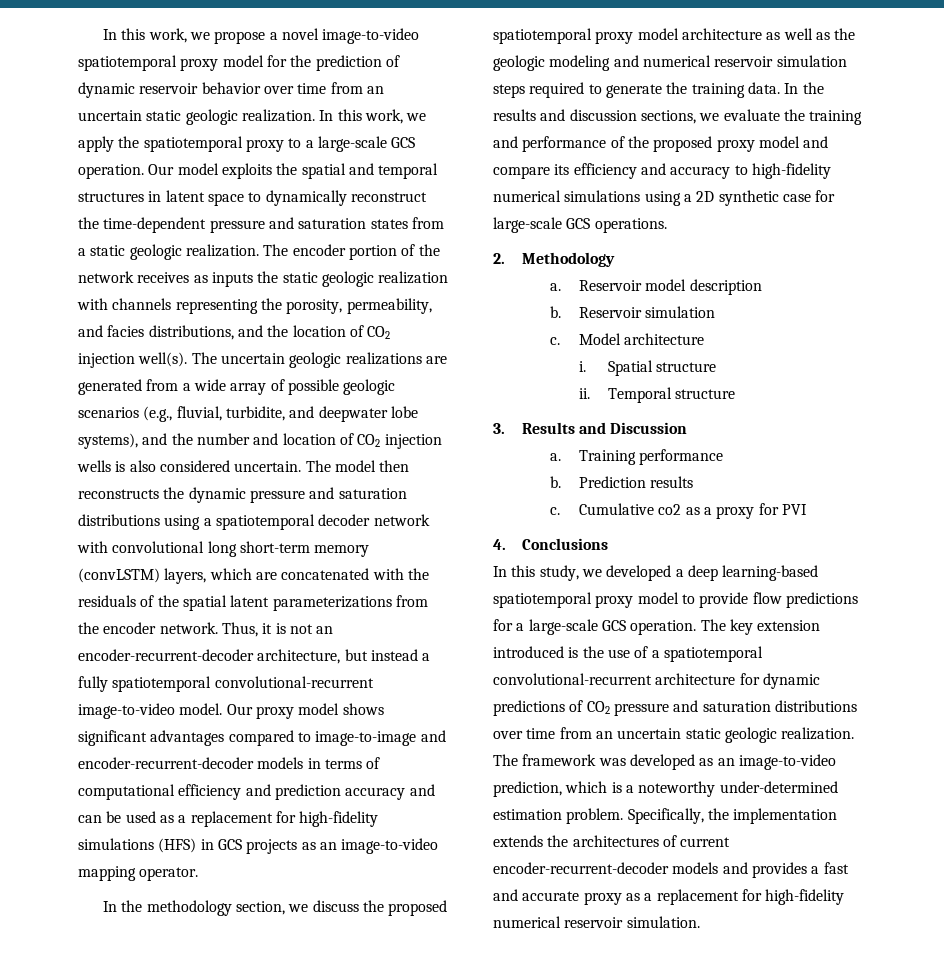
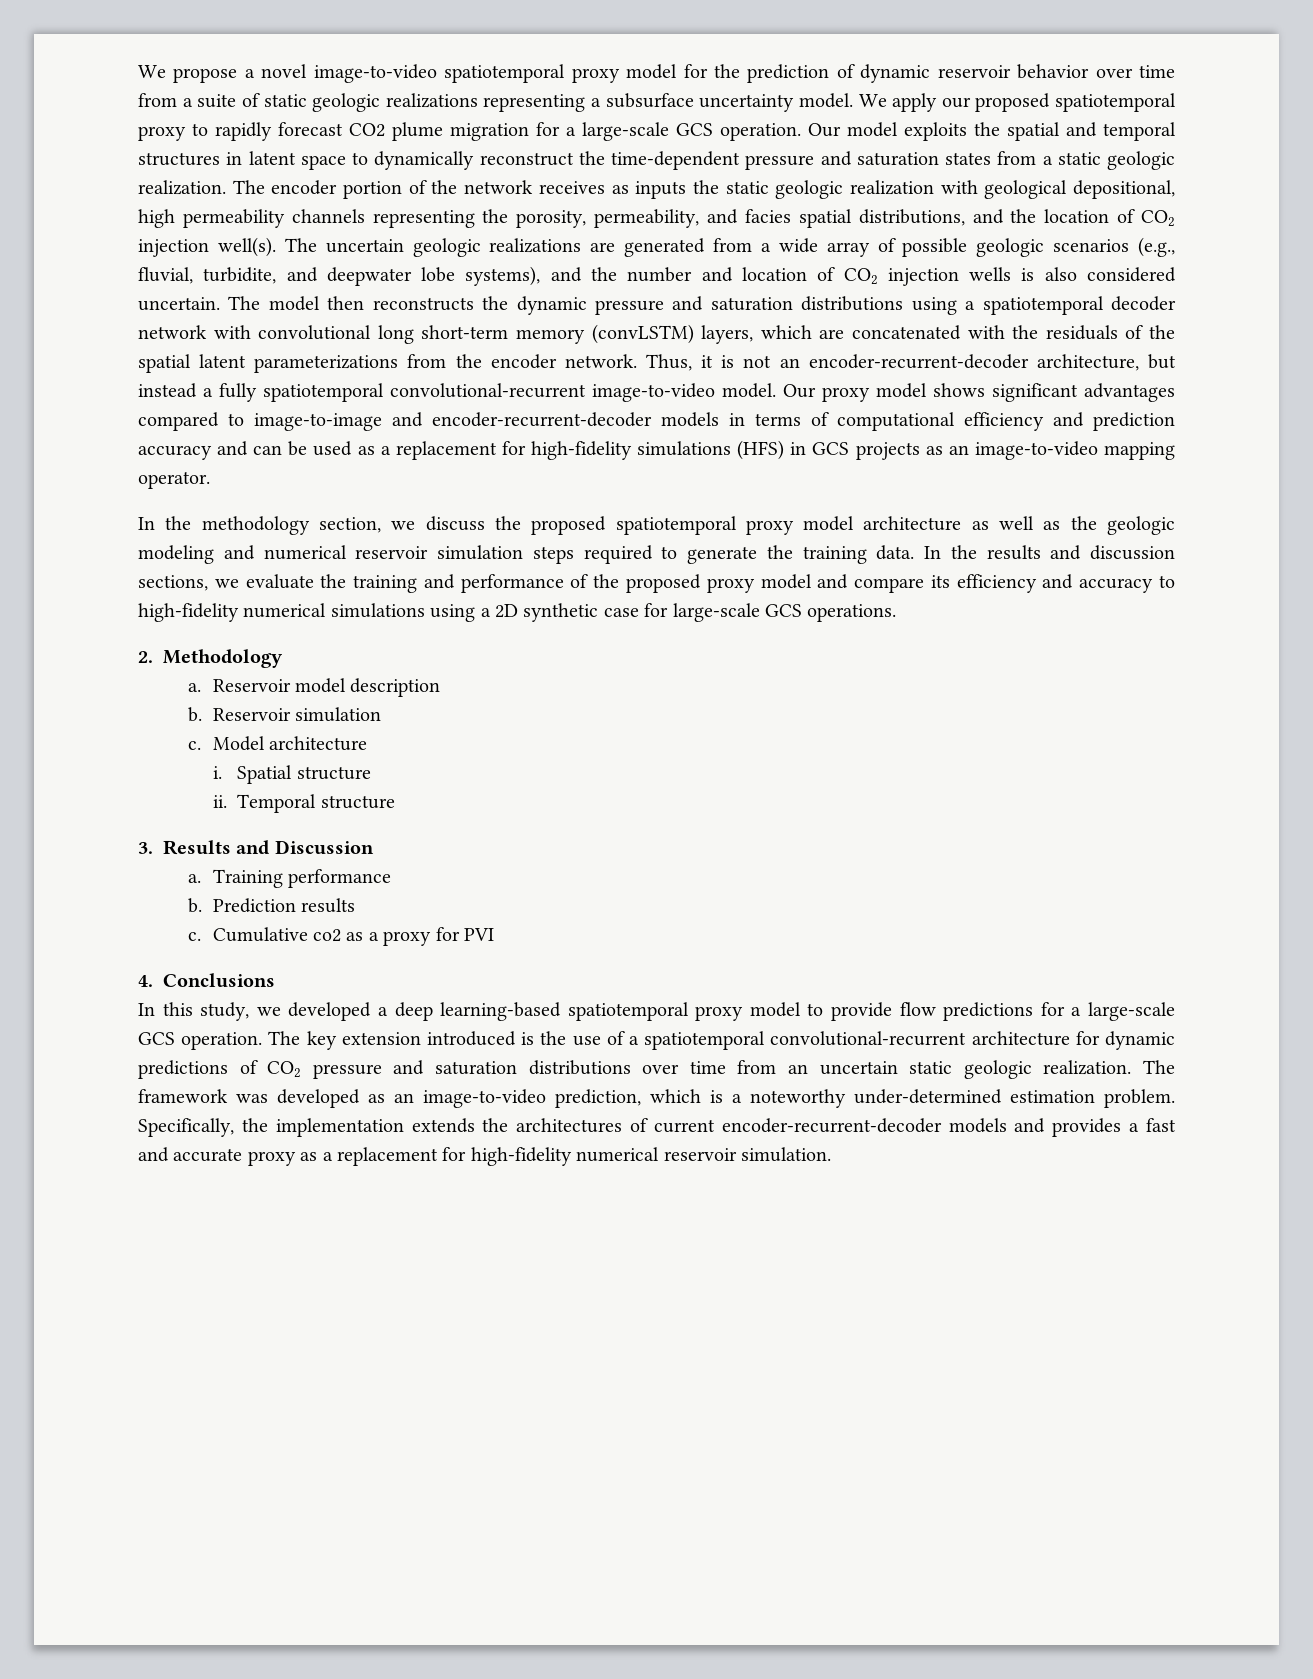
- In this work, we propose a novel image-to-video spatiotemporal proxy model for the prediction of dynamic reservoir behavior over time from an uncertain static geologic realization. In this work, we apply the spatiotemporal proxy to a large-scale GCS operation.
+ We propose a novel image-to-video spatiotemporal proxy model for the prediction of dynamic reservoir behavior over time from a suite of static geologic realizations representing a subsurface uncertainty model. We apply our proposed spatiotemporal proxy to rapidly forecast CO2 plume migration for a large-scale GCS operation.
- The encoder portion of the network receives as inputs the static geologic realization with channels representing the porosity, permeability, and facies distributions, and the location of CO2 injection well(s).
+ The encoder portion of the network receives as inputs the static geologic realization with geological depositional, high permeability channels representing the porosity, permeability, and facies spatial distributions, and the location of CO2 injection well(s).

